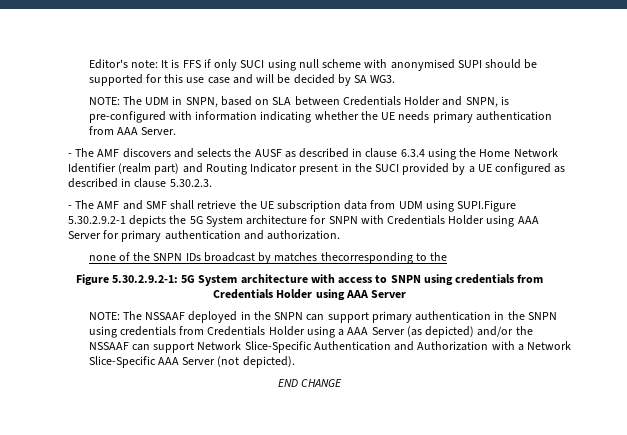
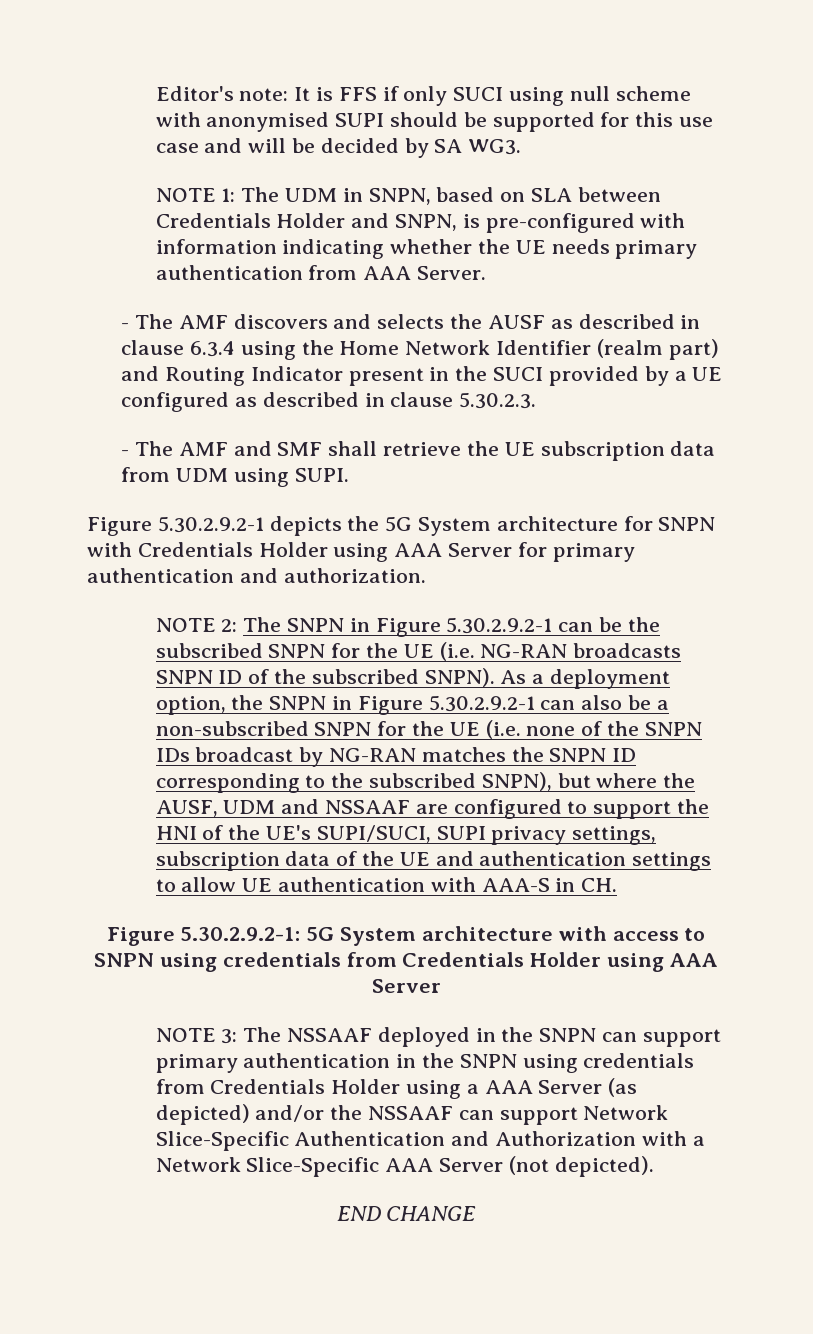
- NOTE: The UDM in SNPN, based on SLA between Credentials Holder and SNPN, is pre-configured with information indicating whether the UE needs primary authentication from AAA Server.
+ NOTE 1: The UDM in SNPN, based on SLA between Credentials Holder and SNPN, is pre-configured with information indicating whether the UE needs primary authentication from AAA Server.
- - The AMF and SMF shall retrieve the UE subscription data from UDM using SUPI.Figure 5.30.2.9.2-1 depicts the 5G System architecture for SNPN with Credentials Holder using AAA Server for primary authentication and authorization.
+ - The AMF and SMF shall retrieve the UE subscription data from UDM using SUPI.
+ Figure 5.30.2.9.2-1 depicts the 5G System architecture for SNPN with Credentials Holder using AAA Server for primary authentication and authorization.
- none of the SNPN IDs broadcast by matches thecorresponding to the
+ NOTE 2: The SNPN in Figure 5.30.2.9.2-1 can be the subscribed SNPN for the UE (i.e. NG-RAN broadcasts SNPN ID of the subscribed SNPN). As a deployment option, the SNPN in Figure 5.30.2.9.2-1 can also be a non-subscribed SNPN for the UE (i.e. none of the SNPN IDs broadcast by NG-RAN matches the SNPN ID corresponding to the subscribed SNPN), but where the AUSF, UDM and NSSAAF are configured to support the HNI of the UE's SUPI/SUCI, SUPI privacy settings, subscription data of the UE and authentication settings to allow UE authentication with AAA-S in CH.
- NOTE: The NSSAAF deployed in the SNPN can support primary authentication in the SNPN using credentials from Credentials Holder using a AAA Server (as depicted) and/or the NSSAAF can support Network Slice-Specific Authentication and Authorization with a Network Slice-Specific AAA Server (not depicted).
+ NOTE 3: The NSSAAF deployed in the SNPN can support primary authentication in the SNPN using credentials from Credentials Holder using a AAA Server (as depicted) and/or the NSSAAF can support Network Slice-Specific Authentication and Authorization with a Network Slice-Specific AAA Server (not depicted).

